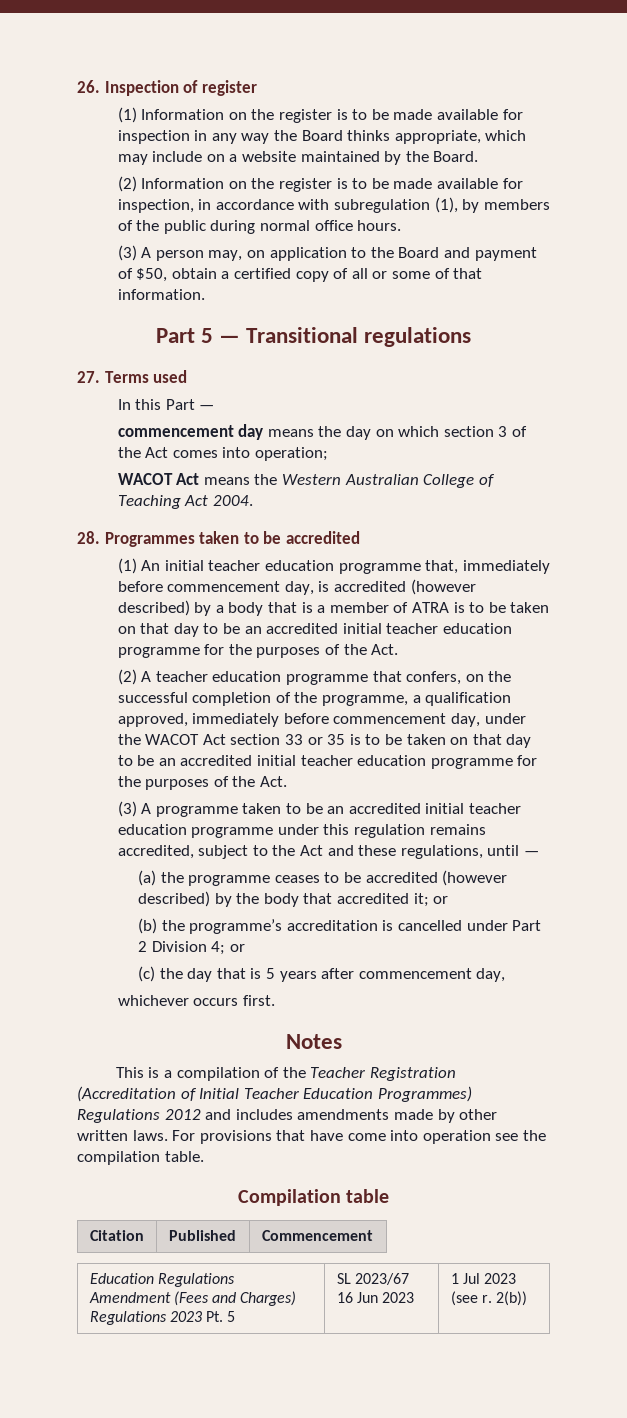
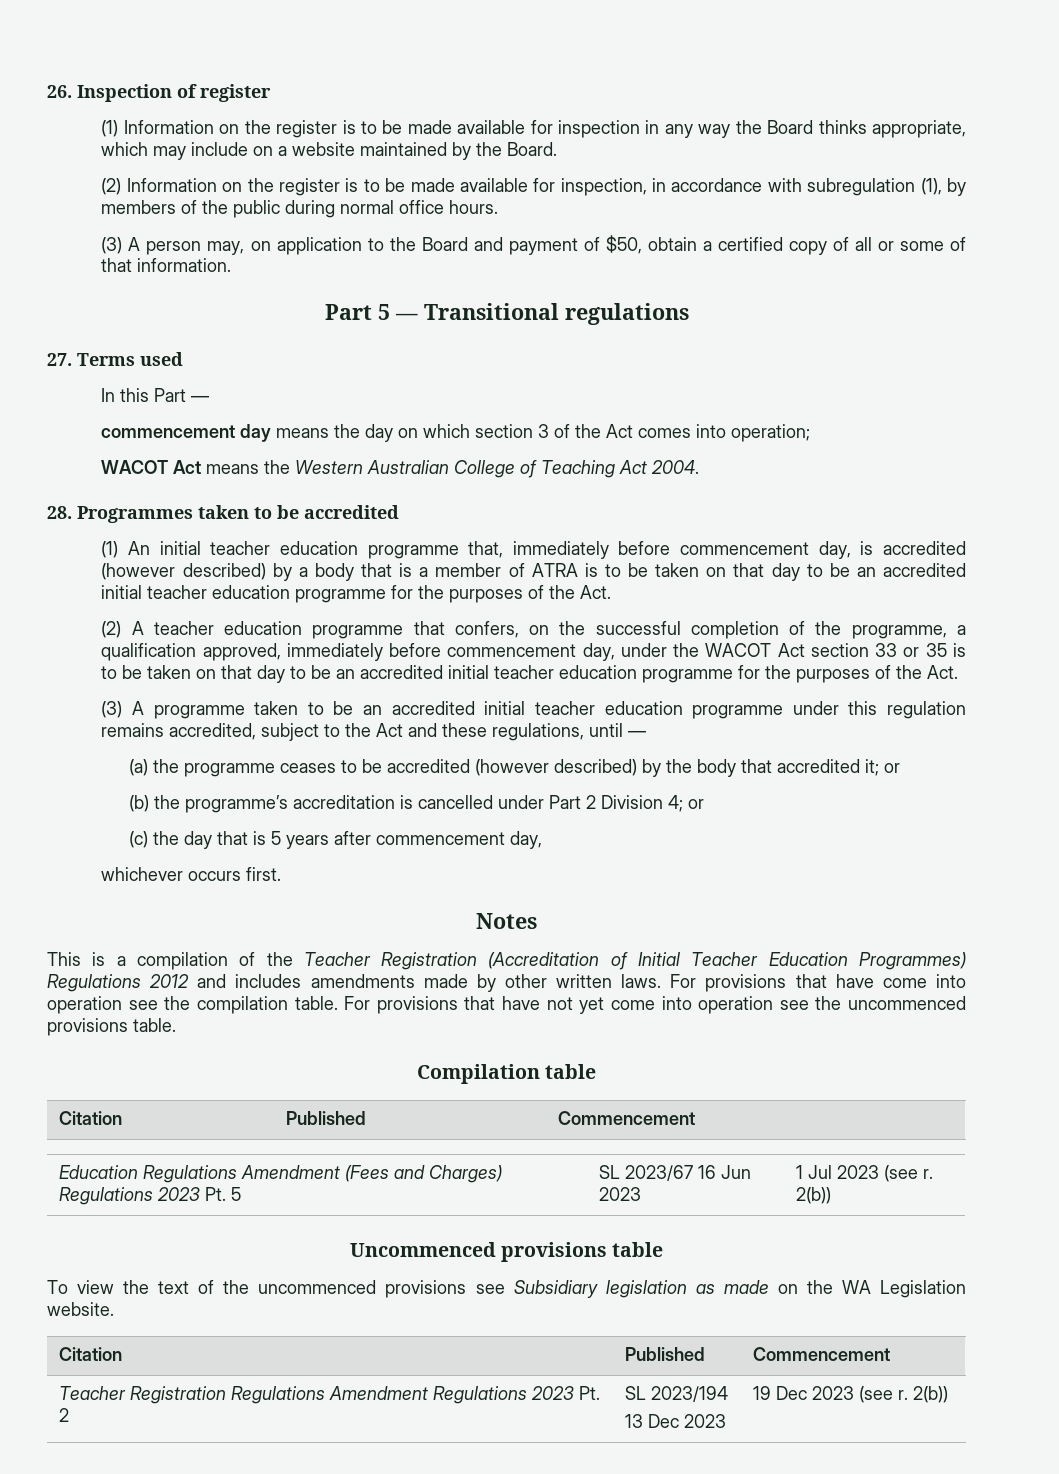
+ For provisions that have not yet come into operation see the uncommenced provisions table.
+ Uncommenced provisions table
+ To view the text of the uncommenced provisions see Subsidiary legislation as made on the WA Legislation website.
+ Citation | Published | Commencement
+ Teacher Registration Regulations Amendment Regulations 2023 Pt. 2 | SL 2023/194
+ 13 Dec 2023 | 19 Dec 2023 (see r. 2(b))

